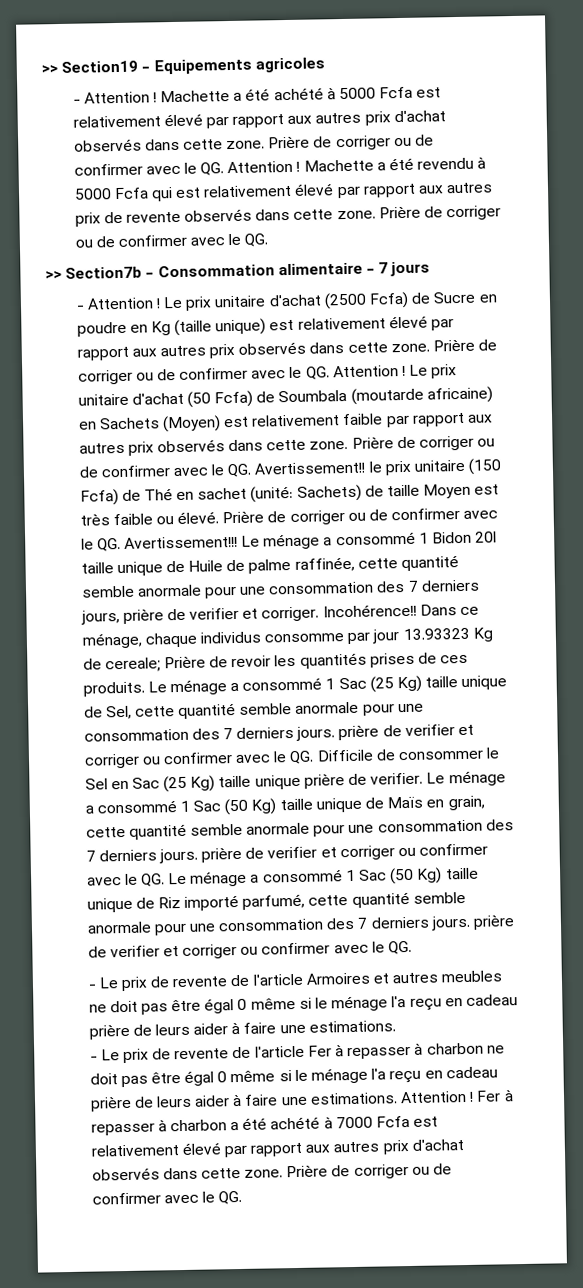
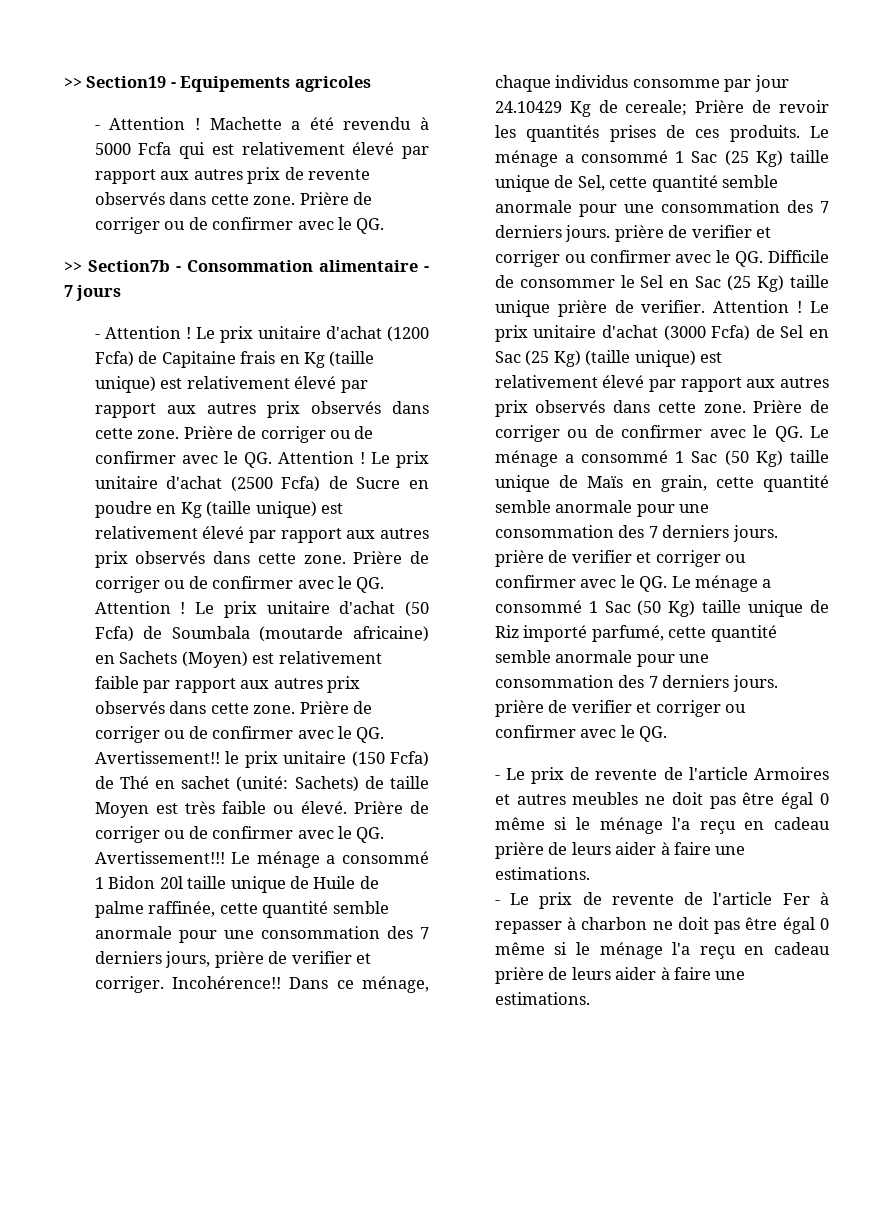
- Machette a été achété à 5000 Fcfa est relativement élevé par rapport aux autres prix d'achat observés dans cette zone. Prière de corriger ou de confirmer avec le QG. Attention ! Machette a été revendu à 5000 Fcfa qui est relativement élevé par rapport aux autres prix de revente observés dans cette zone.
+ Machette a été revendu à 5000 Fcfa qui est relativement élevé par rapport aux autres prix de revente observés dans cette zone.
- Le prix unitaire d'achat (2500 Fcfa) de Sucre en poudre en Kg (taille unique) est relativement élevé par rapport aux autres prix observés dans cette zone.
+ Le prix unitaire d'achat (1200 Fcfa) de Capitaine frais en Kg (taille unique) est relativement élevé par rapport aux autres prix observés dans cette zone. Prière de corriger ou de confirmer avec le QG. Attention ! Le prix unitaire d'achat (2500 Fcfa) de Sucre en poudre en Kg (taille unique) est relativement élevé par rapport aux autres prix observés dans cette zone.
- Dans ce ménage, chaque individus consomme par jour 13.93323 Kg de cereale; Prière de revoir les quantités prises de ces produits.
+ Dans ce ménage, chaque individus consomme par jour 24.10429 Kg de cereale; Prière de revoir les quantités prises de ces produits.
- Le ménage a consommé 1 Sac (50 Kg) taille unique de Maïs en grain, cette quantité semble anormale pour une consommation des 7 derniers jours. prière de verifier et corriger ou confirmer avec le QG. Le ménage a consommé 1 Sac (50 Kg) taille unique de Riz importé parfumé, cette quantité semble anormale pour une consommation des 7 derniers jours. prière de verifier et corriger ou confirmer avec le QG.
+ Attention ! Le prix unitaire d'achat (3000 Fcfa) de Sel en Sac (25 Kg) (taille unique) est relativement élevé par rapport aux autres prix observés dans cette zone. Prière de corriger ou de confirmer avec le QG. Le ménage a consommé 1 Sac (50 Kg) taille unique de Maïs en grain, cette quantité semble anormale pour une consommation des 7 derniers jours. prière de verifier et corriger ou confirmer avec le QG. Le ménage a consommé 1 Sac (50 Kg) taille unique de Riz importé parfumé, cette quantité semble anormale pour une consommation des 7 derniers jours. prière de verifier et corriger ou confirmer avec le QG.
- Attention ! Fer à repasser à charbon a été achété à 7000 Fcfa est relativement élevé par rapport aux autres prix d'achat observés dans cette zone. Prière de corriger ou de confirmer avec le QG.

